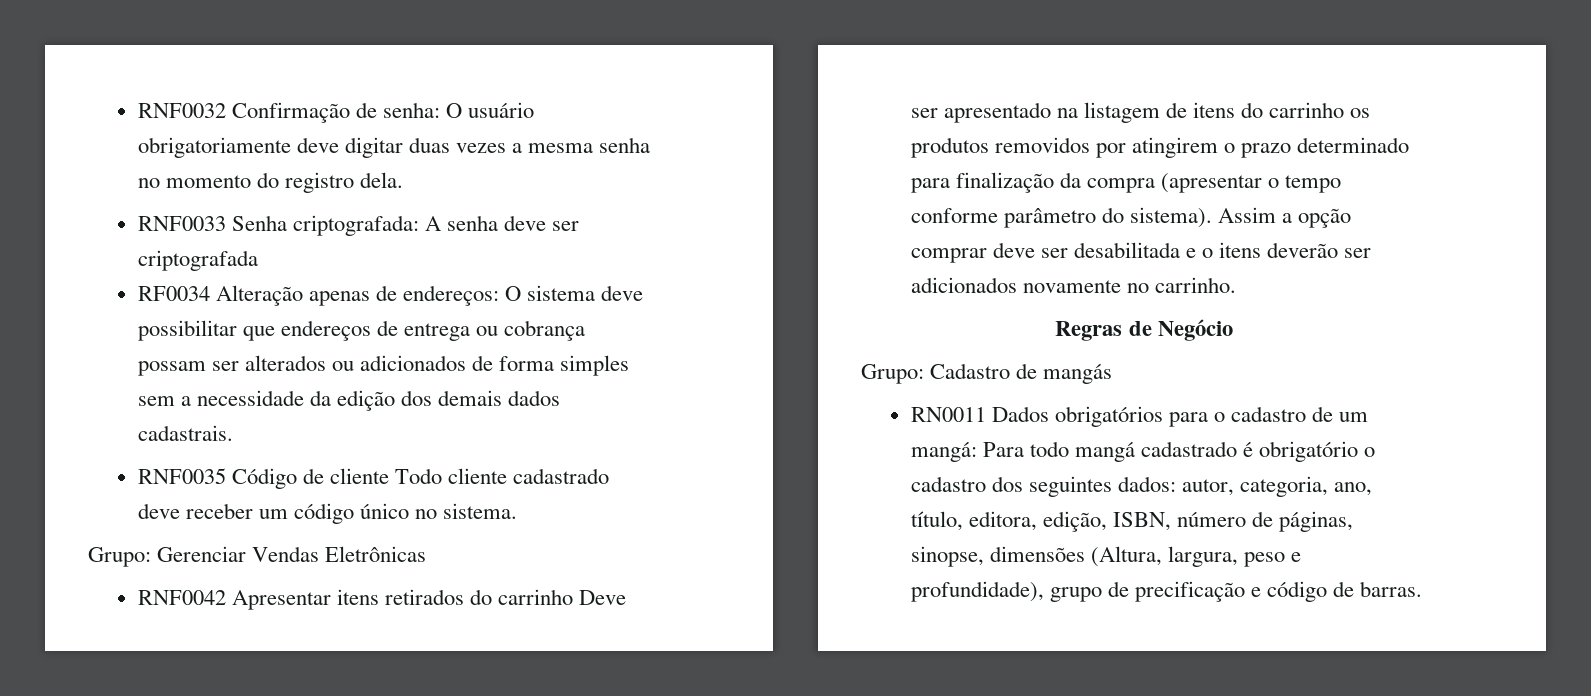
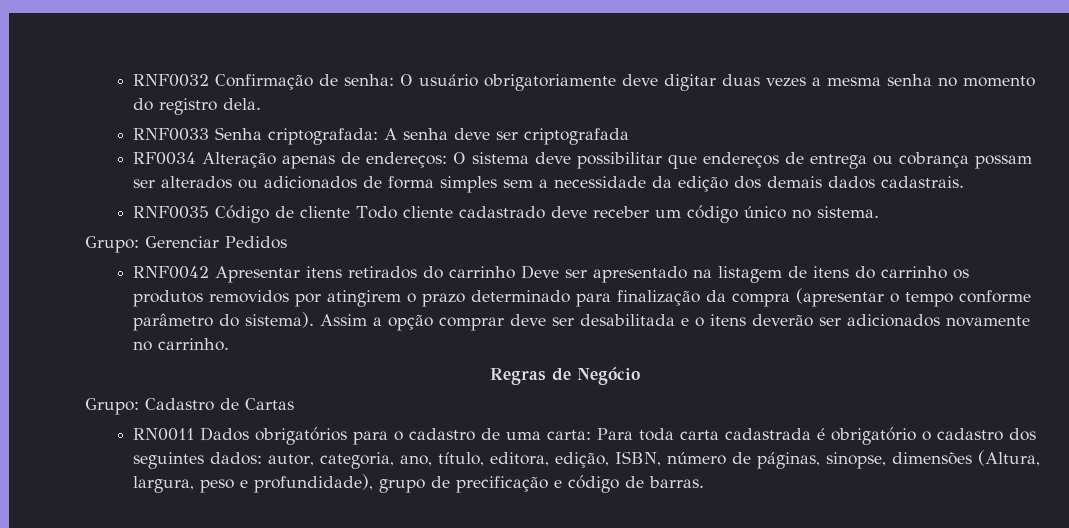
- Grupo: Gerenciar Vendas Eletrônicas
+ Grupo: Gerenciar Pedidos
- Grupo: Cadastro de mangás
+ Grupo: Cadastro de Cartas
- RN0011 Dados obrigatórios para o cadastro de um mangá: Para todo mangá cadastrado é obrigatório o cadastro dos seguintes dados: autor, categoria, ano, título, editora, edição, ISBN, número de páginas, sinopse, dimensões (Altura, largura, peso e profundidade), grupo de precificação e código de barras.
+ RN0011 Dados obrigatórios para o cadastro de uma carta: Para toda carta cadastrada é obrigatório o cadastro dos seguintes dados: autor, categoria, ano, título, editora, edição, ISBN, número de páginas, sinopse, dimensões (Altura, largura, peso e profundidade), grupo de precificação e código de barras.

